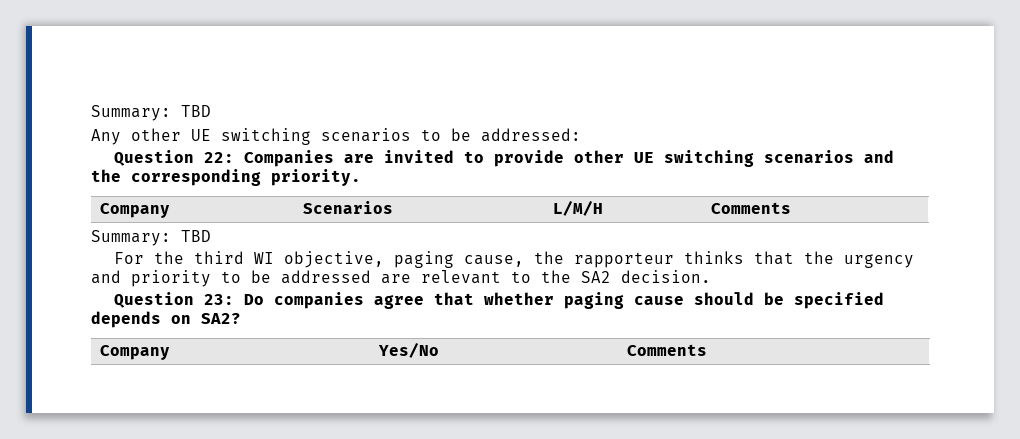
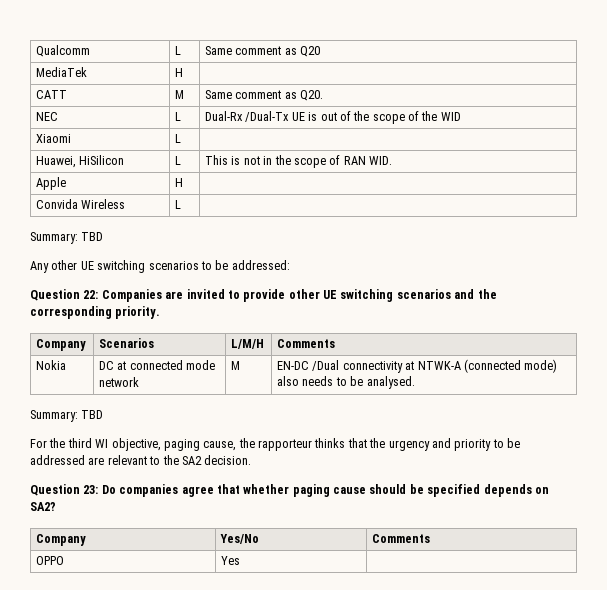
+ Qualcomm | L | Same comment as Q20
+ MediaTek | H |
+ CATT | M | Same comment as Q20.
+ NEC | L | Dual-Rx /Dual-Tx UE is out of the scope of the WID
+ Xiaomi | L |
+ Huawei, HiSilicon | L | This is not in the scope of RAN WID.
+ Apple | H |
+ Convida Wireless | L |
+ Nokia | DC at connected mode network | M | EN-DC /Dual connectivity at NTWK-A (connected mode) also needs to be analysed.
+ OPPO | Yes |

